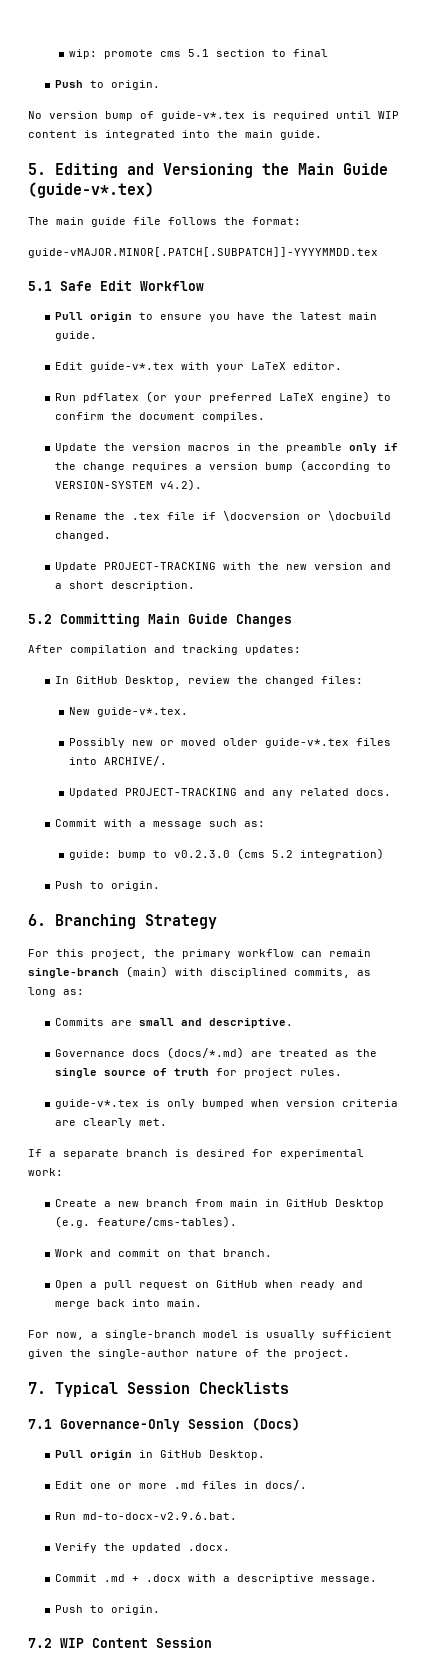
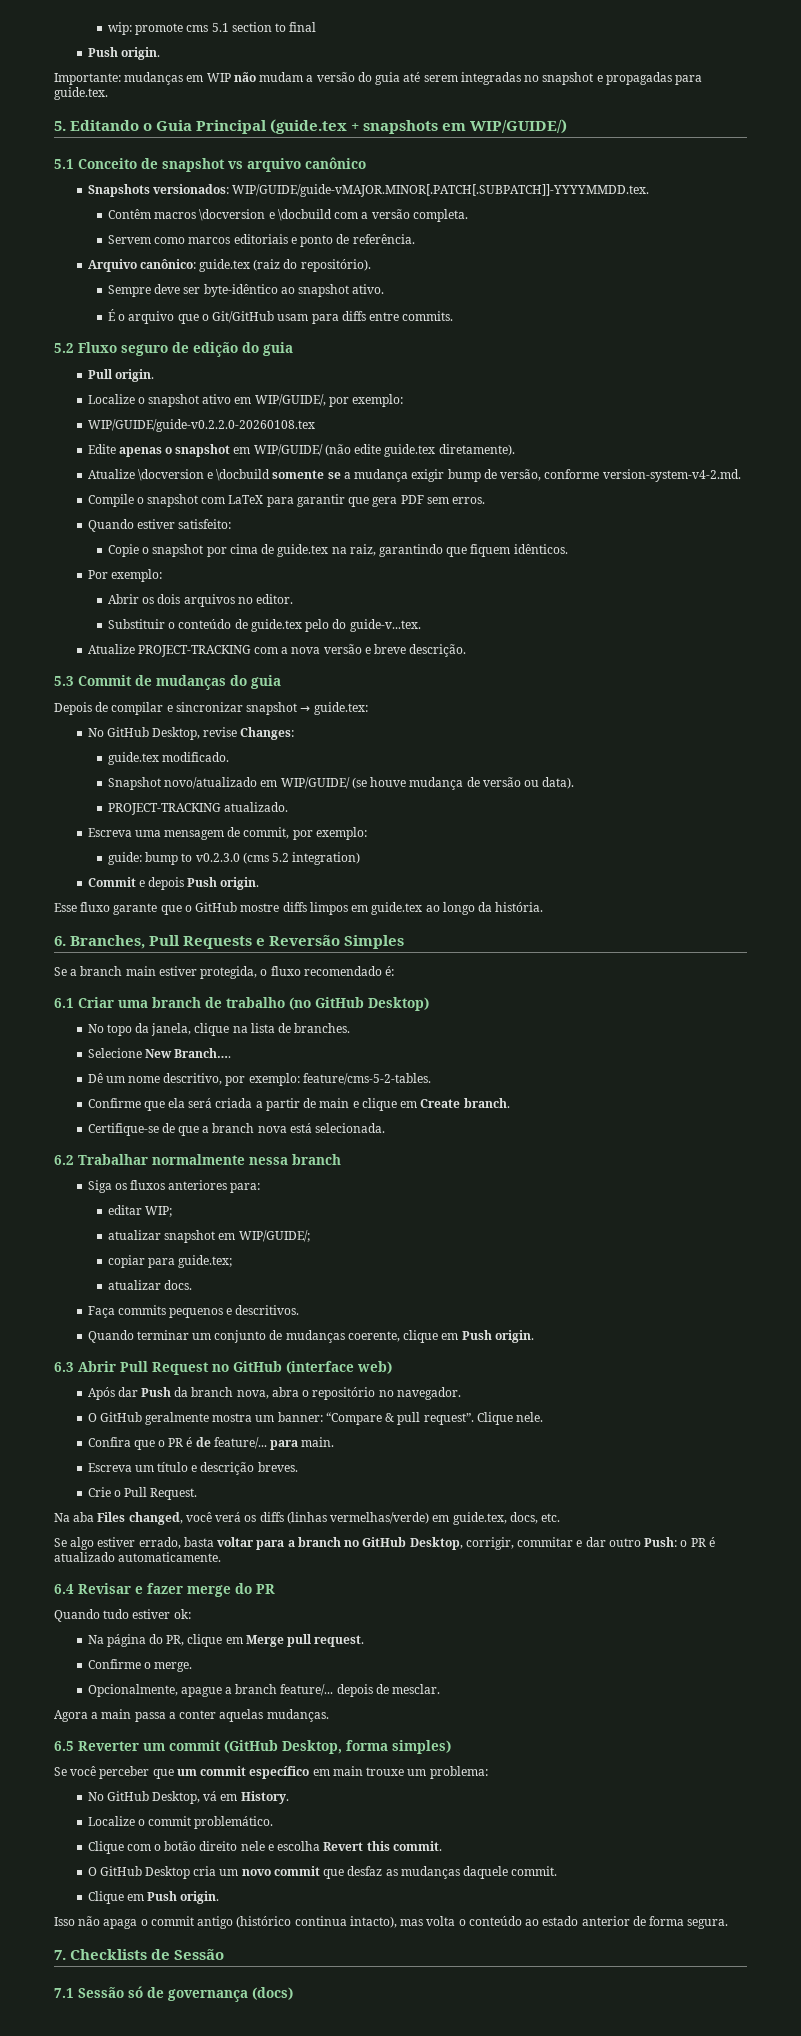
  wip: promote cms 5.1 section to final
- Push to origin.
- No version bump of guide-v*.tex is required until WIP content is integrated into the main guide.
- 5. Editing and Versioning the Main Guide (guide-v*.tex)
- The main guide file follows the format:
- guide-vMAJOR.MINOR[.PATCH[.SUBPATCH]]-YYYYMMDD.tex
- 5.1 Safe Edit Workflow
- Pull origin to ensure you have the latest main guide.
- Edit guide-v*.tex with your LaTeX editor.
- Run pdflatex (or your preferred LaTeX engine) to confirm the document compiles.
- Update the version macros in the preamble only if the change requires a version bump (according to VERSION-SYSTEM v4.2).
- Rename the .tex file if \docversion or \docbuild changed.
- Update PROJECT-TRACKING with the new version and a short description.
- 5.2 Committing Main Guide Changes
- After compilation and tracking updates:
- In GitHub Desktop, review the changed files:
- New guide-v*.tex.
- Possibly new or moved older guide-v*.tex files into ARCHIVE/.
- Updated PROJECT-TRACKING and any related docs.
- Commit with a message such as:
+ Push origin.
+ Importante: mudanças em WIP não mudam a versão do guia até serem integradas no snapshot e propagadas para guide.tex.
+ 5. Editando o Guia Principal (guide.tex + snapshots em WIP/GUIDE/)
+ 5.1 Conceito de snapshot vs arquivo canônico
+ Snapshots versionados: WIP/GUIDE/guide-vMAJOR.MINOR[.PATCH[.SUBPATCH]]-YYYYMMDD.tex.
+ Contêm macros \docversion e \docbuild com a versão completa.
+ Servem como marcos editoriais e ponto de referência.
+ Arquivo canônico: guide.tex (raiz do repositório).
+ Sempre deve ser byte-idêntico ao snapshot ativo.
+ É o arquivo que o Git/GitHub usam para diffs entre commits.
+ 5.2 Fluxo seguro de edição do guia
+ Pull origin.
+ Localize o snapshot ativo em WIP/GUIDE/, por exemplo:
+ WIP/GUIDE/guide-v0.2.2.0-20260108.tex
+ Edite apenas o snapshot em WIP/GUIDE/ (não edite guide.tex diretamente).
+ Atualize \docversion e \docbuild somente se a mudança exigir bump de versão, conforme version-system-v4-2.md.
+ Compile o snapshot com LaTeX para garantir que gera PDF sem erros.
+ Quando estiver satisfeito:
+ Copie o snapshot por cima de guide.tex na raiz, garantindo que fiquem idênticos.
+ Por exemplo:
+ Abrir os dois arquivos no editor.
+ Substituir o conteúdo de guide.tex pelo do guide-v...tex.
+ Atualize PROJECT-TRACKING com a nova versão e breve descrição.
+ 5.3 Commit de mudanças do guia
+ Depois de compilar e sincronizar snapshot → guide.tex:
+ No GitHub Desktop, revise Changes:
+ guide.tex modificado.
+ Snapshot novo/atualizado em WIP/GUIDE/ (se houve mudança de versão ou data).
+ PROJECT-TRACKING atualizado.
+ Escreva uma mensagem de commit, por exemplo:
  guide: bump to v0.2.3.0 (cms 5.2 integration)
- Push to origin.
- 6. Branching Strategy
- For this project, the primary workflow can remain single-branch (main) with disciplined commits, as long as:
- Commits are small and descriptive.
- Governance docs (docs/*.md) are treated as the single source of truth for project rules.
- guide-v*.tex is only bumped when version criteria are clearly met.
- If a separate branch is desired for experimental work:
- Create a new branch from main in GitHub Desktop (e.g. feature/cms-tables).
- Work and commit on that branch.
- Open a pull request on GitHub when ready and merge back into main.
- For now, a single-branch model is usually sufficient given the single-author nature of the project.
+ Commit e depois Push origin.
+ Esse fluxo garante que o GitHub mostre diffs limpos em guide.tex ao longo da história.
+ 6. Branches, Pull Requests e Reversão Simples
+ Se a branch main estiver protegida, o fluxo recomendado é:
+ 6.1 Criar uma branch de trabalho (no GitHub Desktop)
+ No topo da janela, clique na lista de branches.
+ Selecione New Branch….
+ Dê um nome descritivo, por exemplo: feature/cms-5-2-tables.
+ Confirme que ela será criada a partir de main e clique em Create branch.
+ Certifique-se de que a branch nova está selecionada.
+ 6.2 Trabalhar normalmente nessa branch
+ Siga os fluxos anteriores para:
+ editar WIP;
+ atualizar snapshot em WIP/GUIDE/;
+ copiar para guide.tex;
+ atualizar docs.
+ Faça commits pequenos e descritivos.
+ Quando terminar um conjunto de mudanças coerente, clique em Push origin.
+ 6.3 Abrir Pull Request no GitHub (interface web)
+ Após dar Push da branch nova, abra o repositório no navegador.
+ O GitHub geralmente mostra um banner: “Compare & pull request”. Clique nele.
+ Confira que o PR é de feature/... para main.
+ Escreva um título e descrição breves.
+ Crie o Pull Request.
+ Na aba Files changed, você verá os diffs (linhas vermelhas/verde) em guide.tex, docs, etc.
+ Se algo estiver errado, basta voltar para a branch no GitHub Desktop, corrigir, commitar e dar outro Push: o PR é atualizado automaticamente.
+ 6.4 Revisar e fazer merge do PR
+ Quando tudo estiver ok:
+ Na página do PR, clique em Merge pull request.
+ Confirme o merge.
+ Opcionalmente, apague a branch feature/... depois de mesclar.
+ Agora a main passa a conter aquelas mudanças.
+ 6.5 Reverter um commit (GitHub Desktop, forma simples)
+ Se você perceber que um commit específico em main trouxe um problema:
+ No GitHub Desktop, vá em History.
+ Localize o commit problemático.
+ Clique com o botão direito nele e escolha Revert this commit.
+ O GitHub Desktop cria um novo commit que desfaz as mudanças daquele commit.
+ Clique em Push origin.
+ Isso não apaga o commit antigo (histórico continua intacto), mas volta o conteúdo ao estado anterior de forma segura.
- 7. Typical Session Checklists
+ 7. Checklists de Sessão
- 7.1 Governance-Only Session (Docs)
- Pull origin in GitHub Desktop.
- Edit one or more .md files in docs/.
- Run md-to-docx-v2.9.6.bat.
- Verify the updated .docx.
- Commit .md + .docx with a descriptive message.
- Push to origin.
- 7.2 WIP Content Session
+ 7.1 Sessão só de governança (docs)

